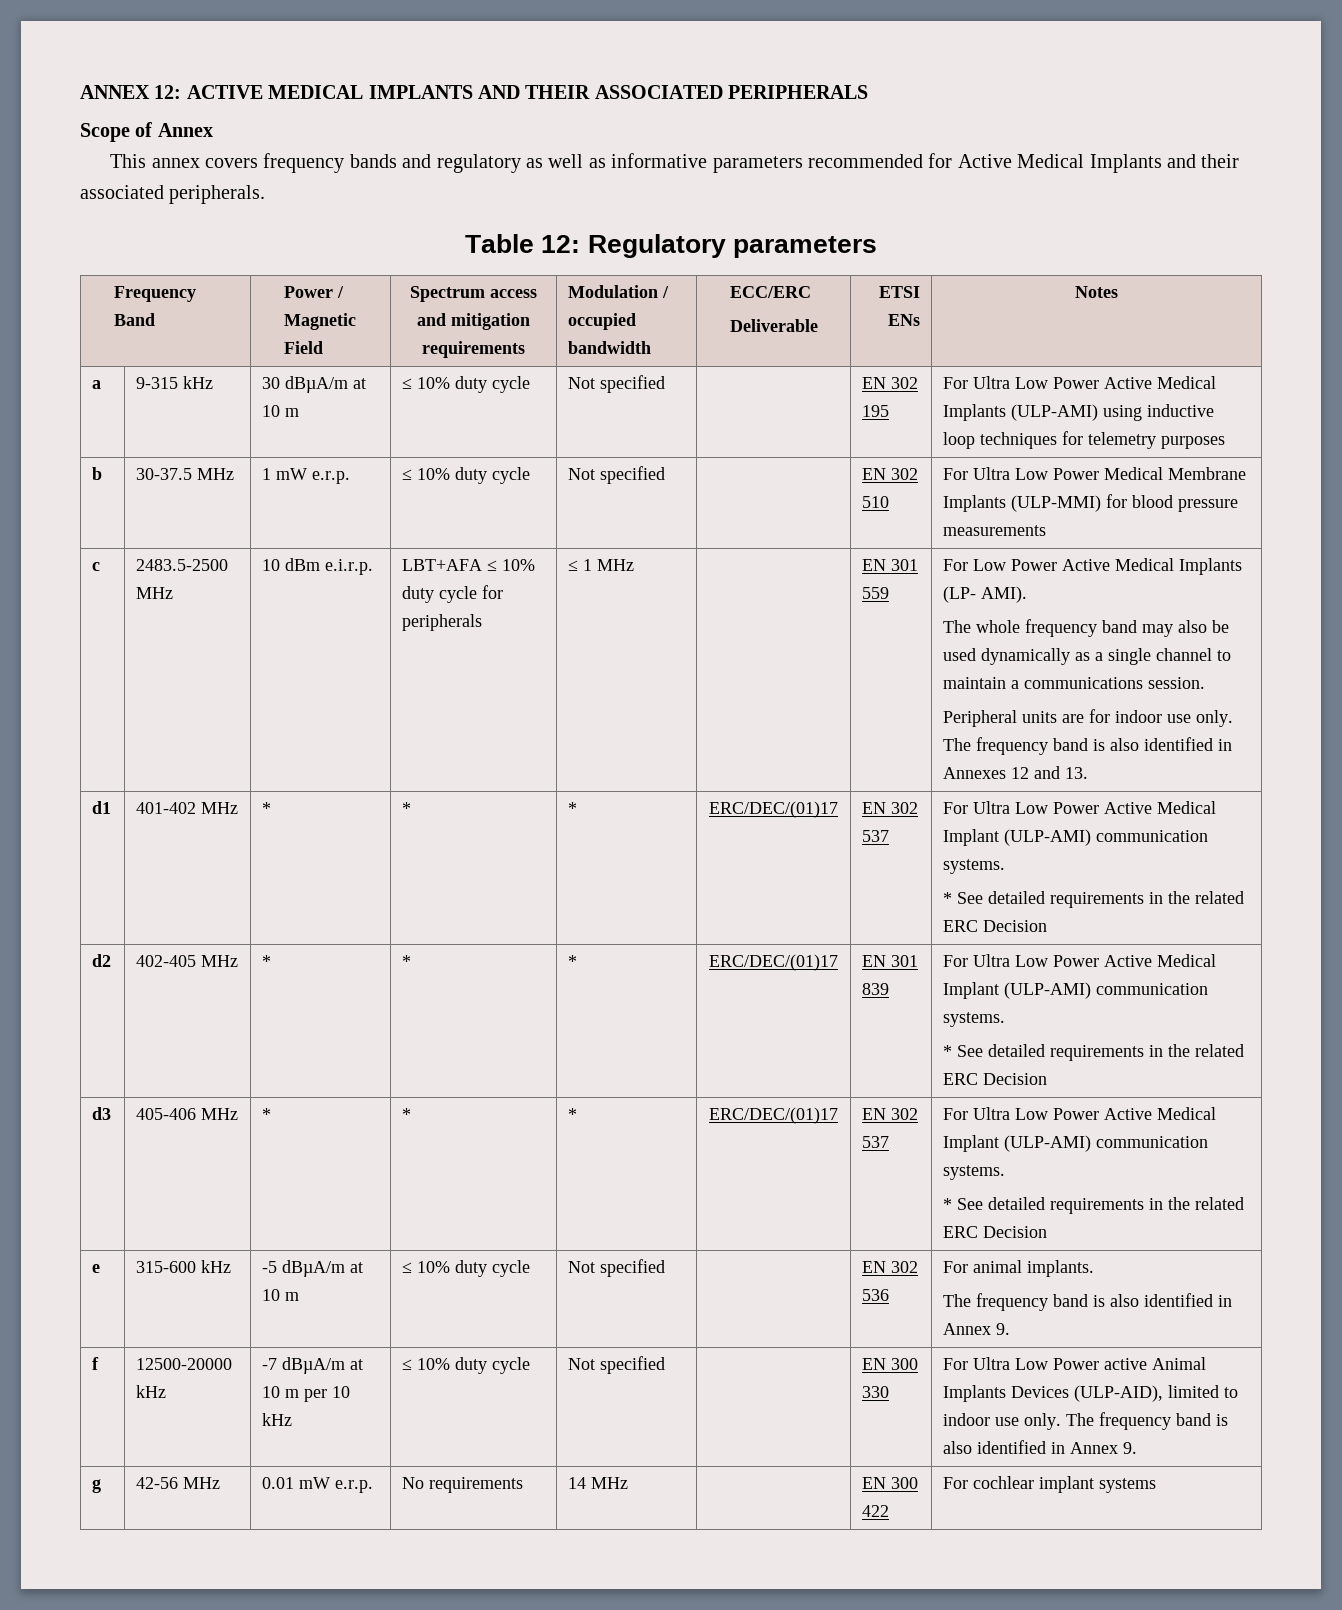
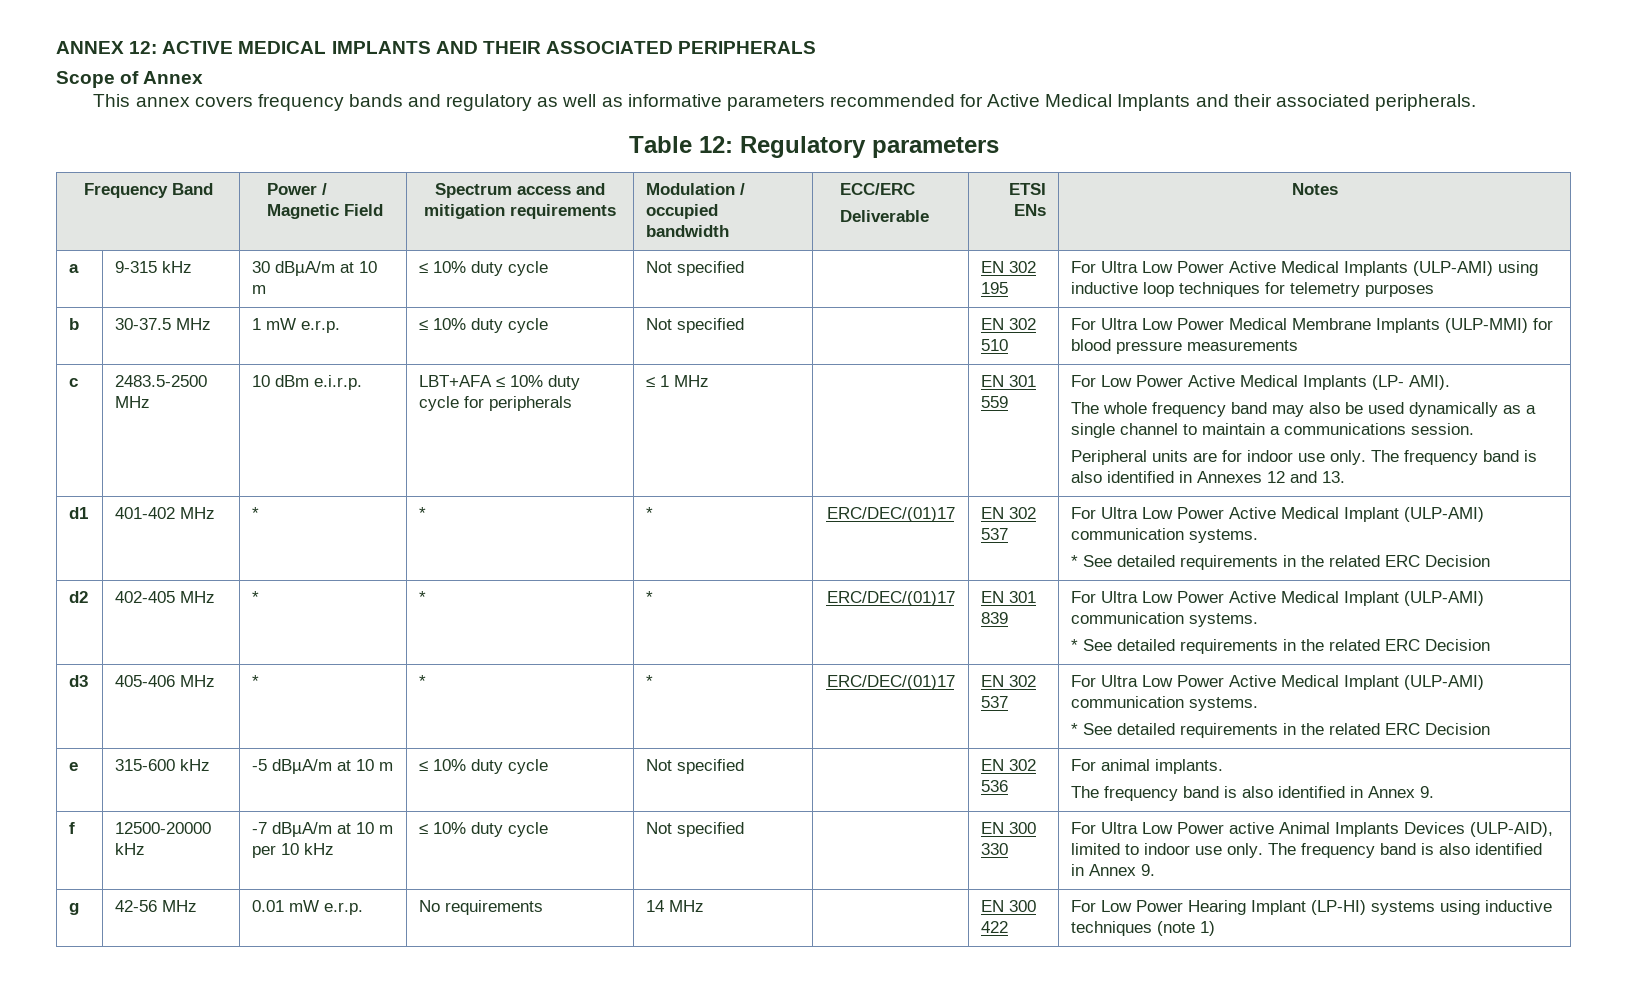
- g | 42-56 MHz | 0.01 mW e.r.p. | No requirements | 14 MHz | | EN 300 422 | For cochlear implant systems
+ g | 42-56 MHz | 0.01 mW e.r.p. | No requirements | 14 MHz | | EN 300 422 | For Low Power Hearing Implant (LP-HI) systems using inductive techniques (note 1)

